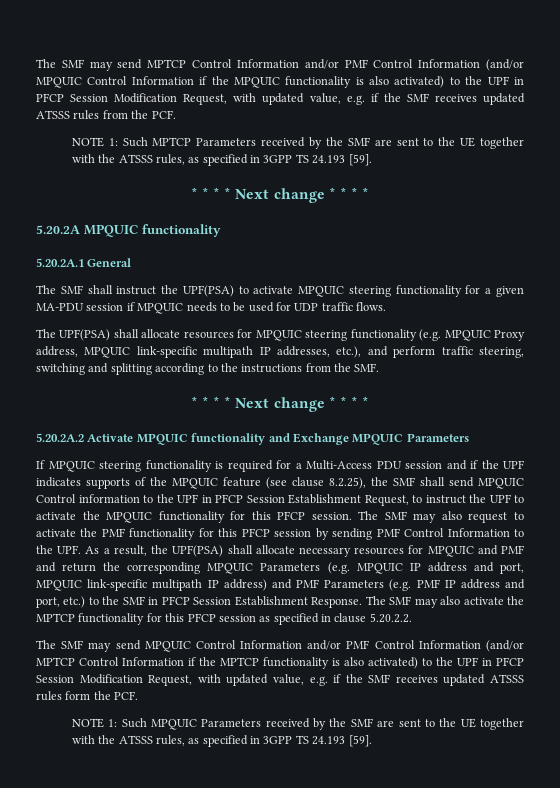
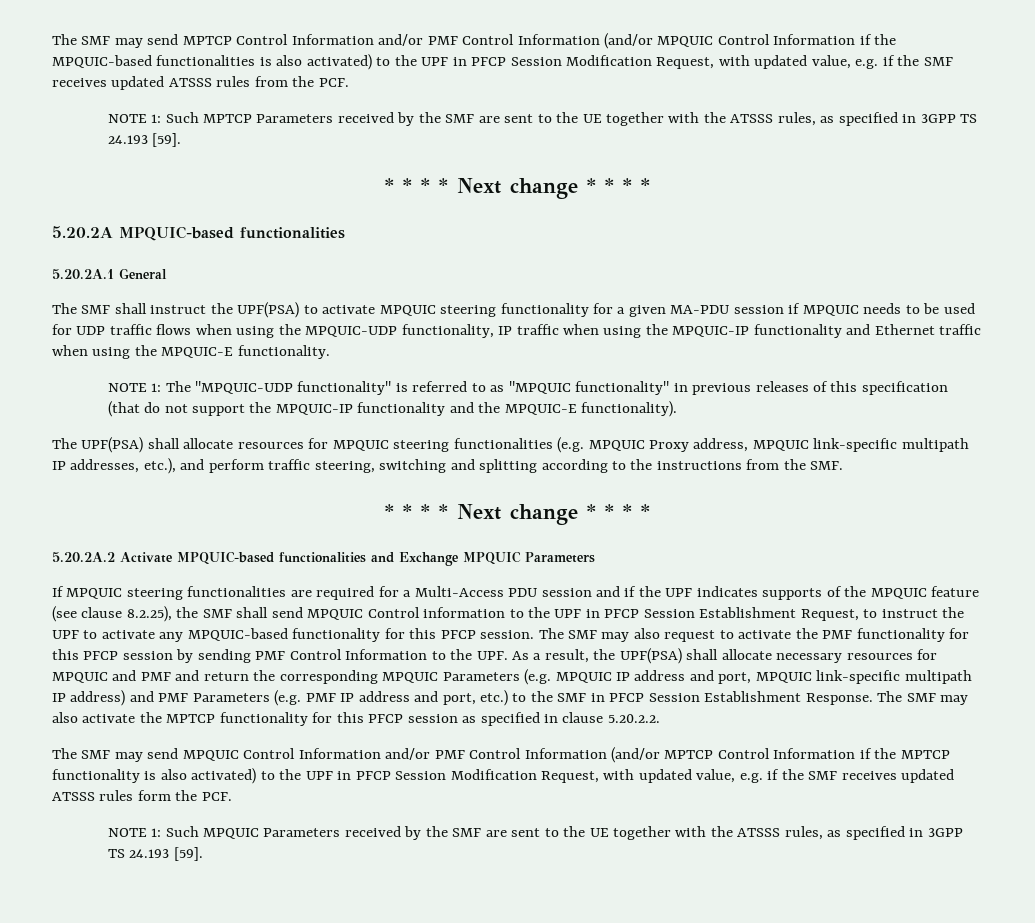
- The SMF may send MPTCP Control Information and/or PMF Control Information (and/or MPQUIC Control Information if the MPQUIC functionality is also activated) to the UPF in PFCP Session Modification Request, with updated value, e.g. if the SMF receives updated ATSSS rules from the PCF.
+ The SMF may send MPTCP Control Information and/or PMF Control Information (and/or MPQUIC Control Information if the MPQUIC-based functionalities is also activated) to the UPF in PFCP Session Modification Request, with updated value, e.g. if the SMF receives updated ATSSS rules from the PCF.
- 5.20.2A MPQUIC functionality
+ 5.20.2A MPQUIC-based functionalities
- The SMF shall instruct the UPF(PSA) to activate MPQUIC steering functionality for a given MA-PDU session if MPQUIC needs to be used for UDP traffic flows.
+ The SMF shall instruct the UPF(PSA) to activate MPQUIC steering functionality for a given MA-PDU session if MPQUIC needs to be used for UDP traffic flows when using the MPQUIC-UDP functionality, IP traffic when using the MPQUIC-IP functionality and Ethernet traffic when using the MPQUIC-E functionality.
+ NOTE 1: The "MPQUIC-UDP functionality" is referred to as "MPQUIC functionality" in previous releases of this specification (that do not support the MPQUIC-IP functionality and the MPQUIC-E functionality).
- The UPF(PSA) shall allocate resources for MPQUIC steering functionality (e.g. MPQUIC Proxy address, MPQUIC link-specific multipath IP addresses, etc.), and perform traffic steering, switching and splitting according to the instructions from the SMF.
+ The UPF(PSA) shall allocate resources for MPQUIC steering functionalities (e.g. MPQUIC Proxy address, MPQUIC link-specific multipath IP addresses, etc.), and perform traffic steering, switching and splitting according to the instructions from the SMF.
- 5.20.2A.2 Activate MPQUIC functionality and Exchange MPQUIC Parameters
+ 5.20.2A.2 Activate MPQUIC-based functionalities and Exchange MPQUIC Parameters
- If MPQUIC steering functionality is required for a Multi-Access PDU session and if the UPF indicates supports of the MPQUIC feature (see clause 8.2.25), the SMF shall send MPQUIC Control information to the UPF in PFCP Session Establishment Request, to instruct the UPF to activate the MPQUIC functionality for this PFCP session.
+ If MPQUIC steering functionalities are required for a Multi-Access PDU session and if the UPF indicates supports of the MPQUIC feature (see clause 8.2.25), the SMF shall send MPQUIC Control information to the UPF in PFCP Session Establishment Request, to instruct the UPF to activate any MPQUIC-based functionality for this PFCP session.

